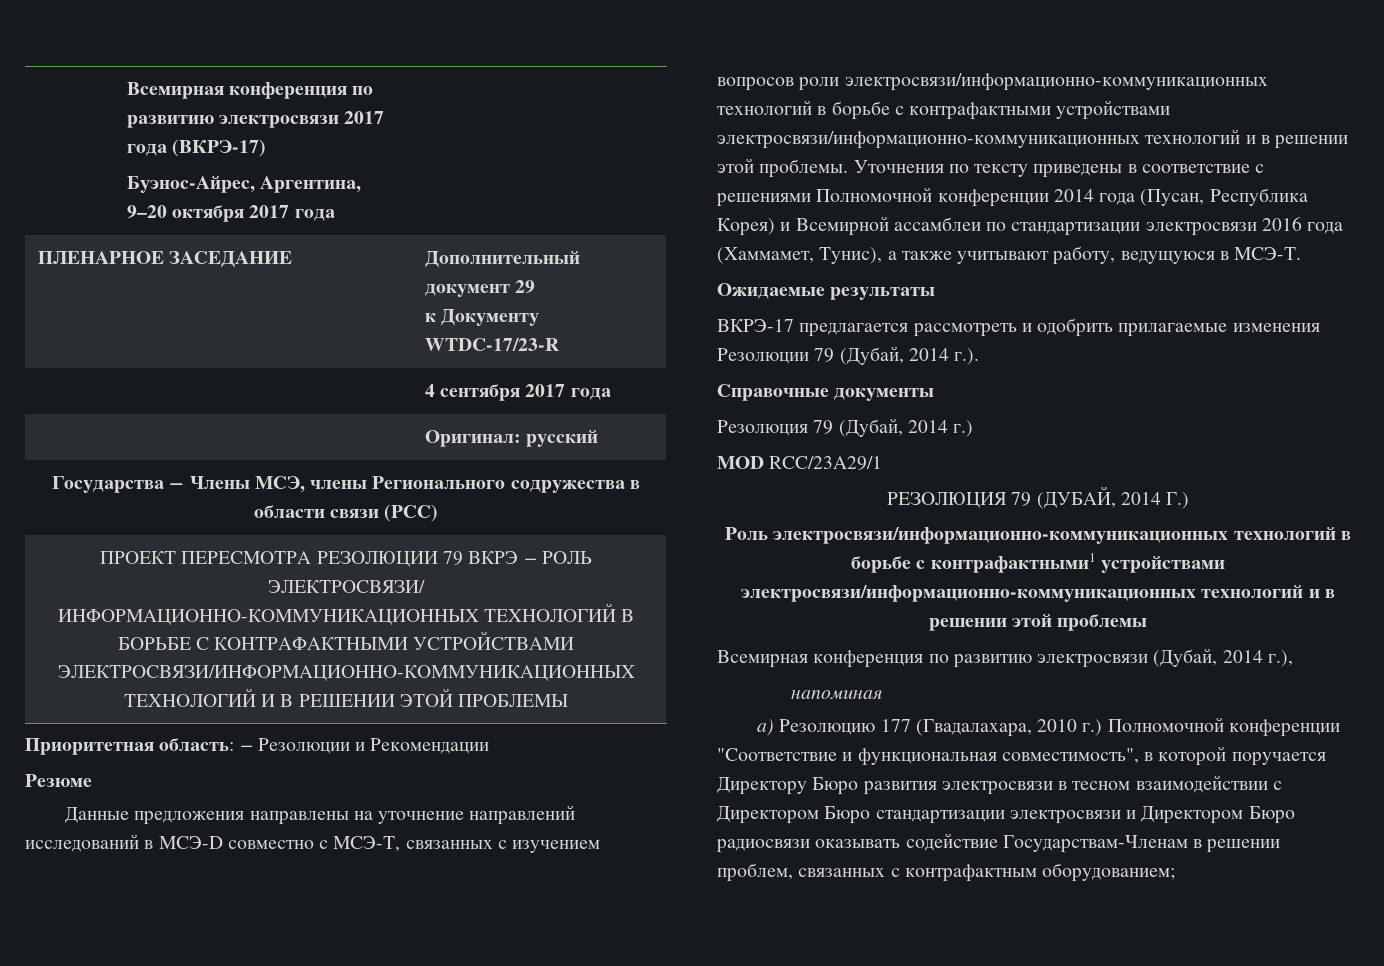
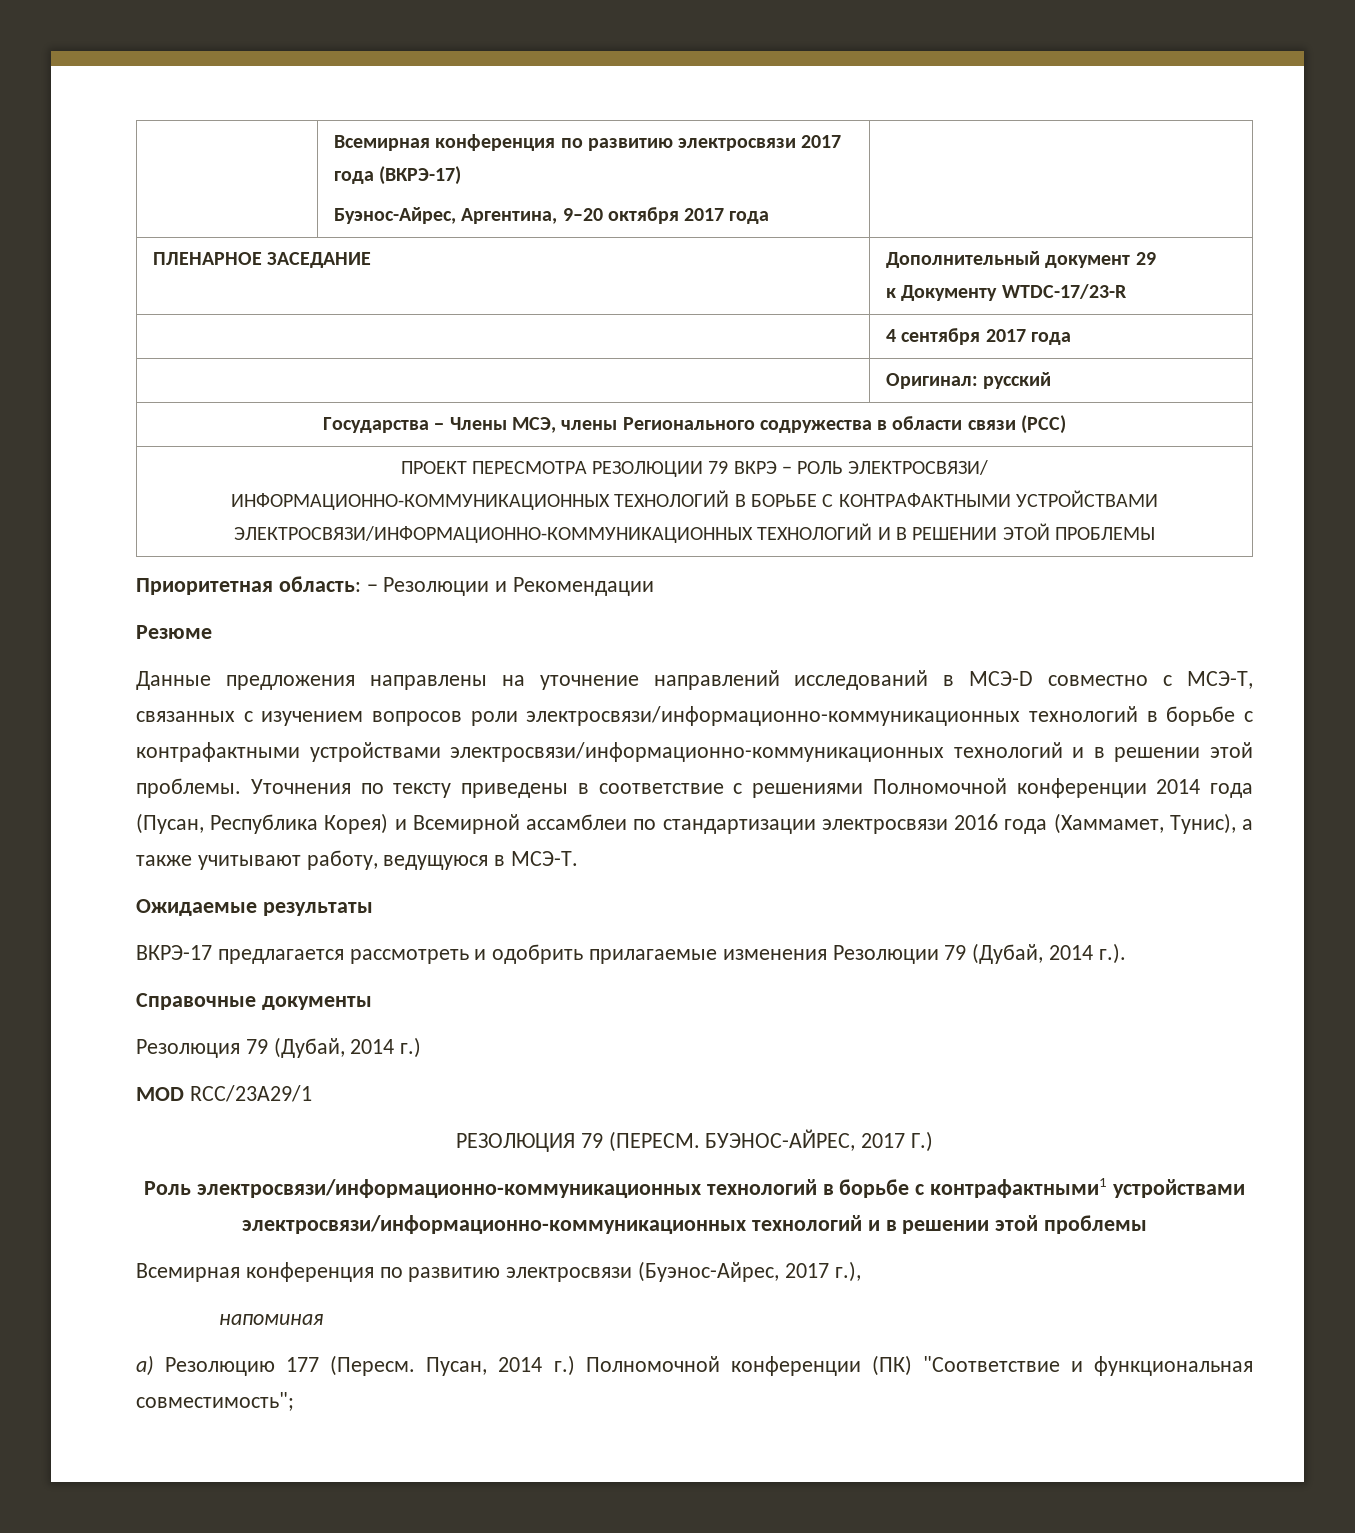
- РЕЗОЛЮЦИЯ 79 (ДУБАЙ, 2014 Г.)
+ РЕЗОЛЮЦИЯ 79 (ПЕРЕСМ. БУЭНОС-АЙРЕС, 2017 Г.)
- Всемирная конференция по развитию электросвязи (Дубай, 2014 г.),
+ Всемирная конференция по развитию электросвязи (Буэнос-Айрес, 2017 г.),
- a) Резолюцию 177 (Гвадалахара, 2010 г.) Полномочной конференции "Соответствие и функциональная совместимость", в которой поручается Директору Бюро развития электросвязи в тесном взаимодействии с Директором Бюро стандартизации электросвязи и Директором Бюро радиосвязи оказывать содействие Государствам-Членам в решении проблем, связанных с контрафактным оборудованием;
+ a) Резолюцию 177 (Пересм. Пусан, 2014 г.) Полномочной конференции (ПК) "Соответствие и функциональная совместимость";

